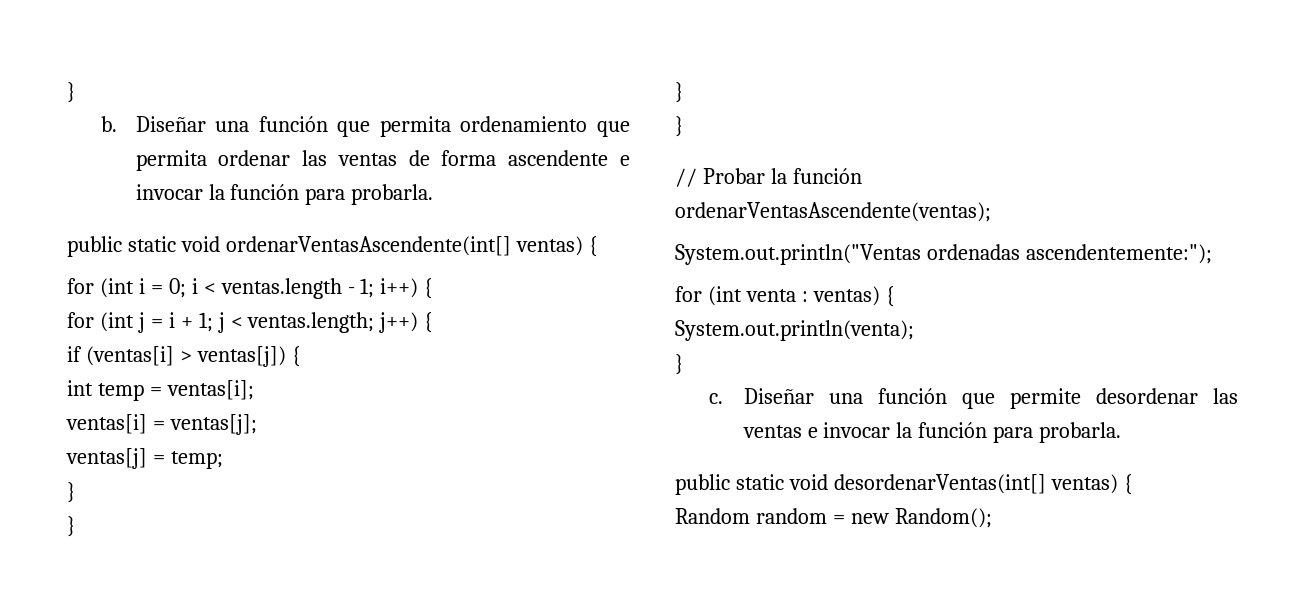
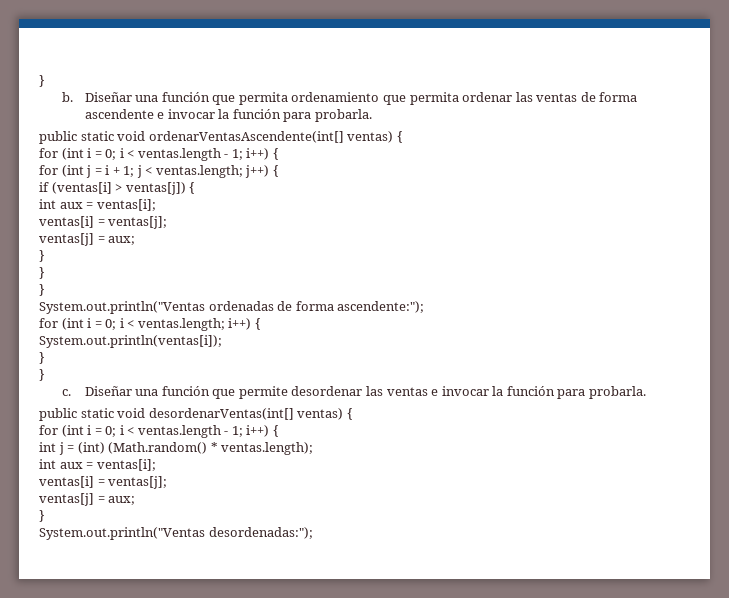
  if (ventas[i] > ventas[j]) {
- int temp = ventas[i];
+ int aux = ventas[i];
  ventas[i] = ventas[j];
- ventas[j] = temp;
+ ventas[j] = aux;
  }
  }
  }
- }
- // Probar la función
- ordenarVentasAscendente(ventas);
- System.out.println("Ventas ordenadas ascendentemente:");
- for (int venta : ventas) {
- System.out.println(venta);
+ System.out.println("Ventas ordenadas de forma ascendente:");
+ for (int i = 0; i < ventas.length; i++) {
+ System.out.println(ventas[i]);
+ }
  public static void desordenarVentas(int[] ventas) {
- Random random = new Random();
+ for (int i = 0; i < ventas.length - 1; i++) {
+ int j = (int) (Math.random() * ventas.length);
+ int aux = ventas[i];
+ ventas[i] = ventas[j];
+ ventas[j] = aux;
+ }
+ System.out.println("Ventas desordenadas:");

